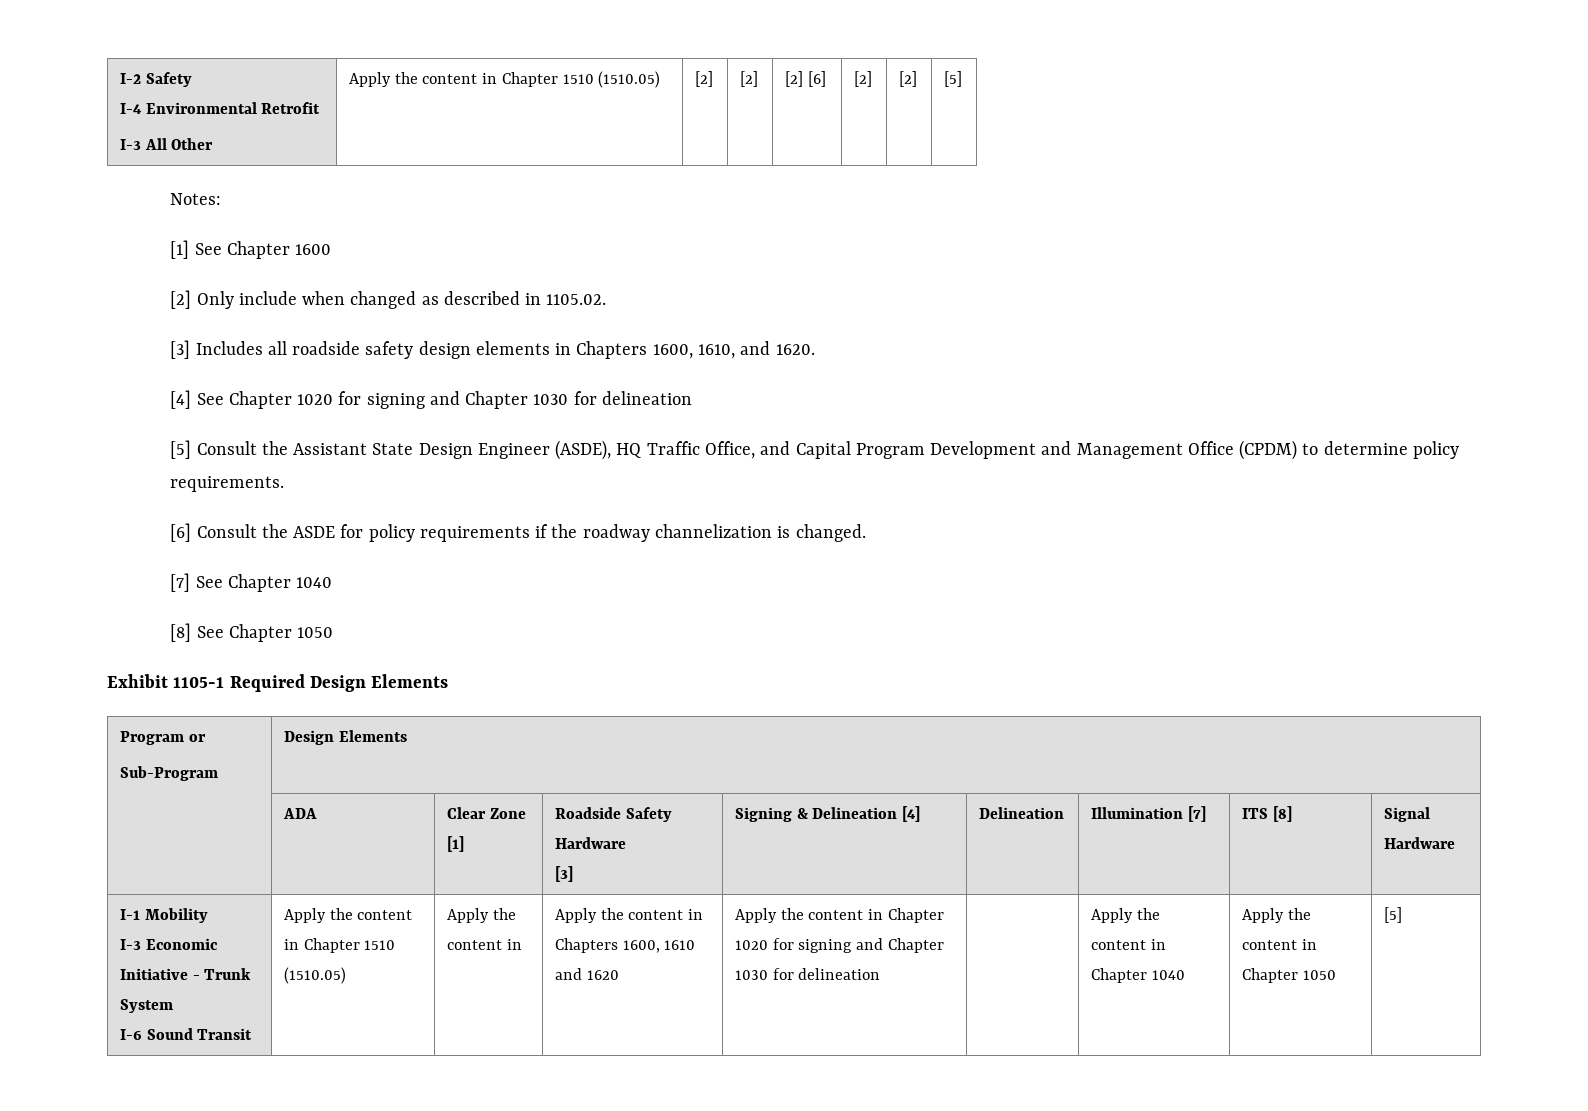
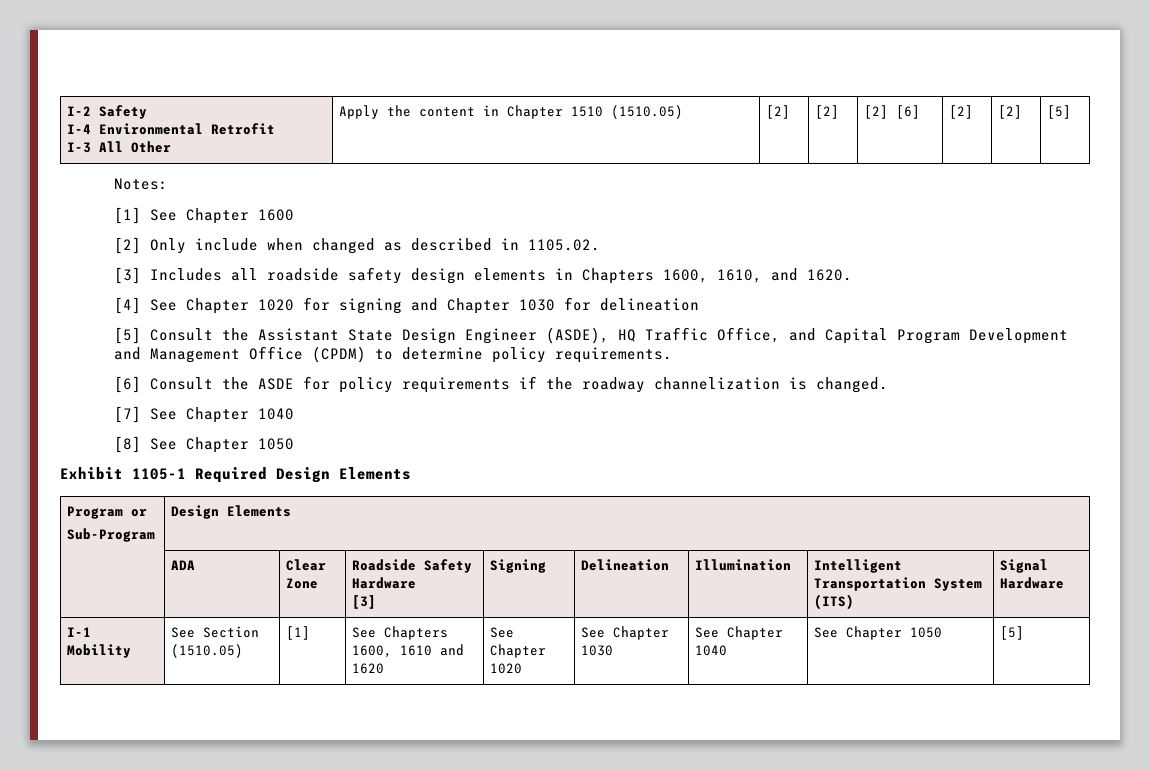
- | ADA | Clear Zone [1] | Roadside Safety Hardware
- [3] | Signing & Delineation [4] | Delineation | Illumination [7] | ITS [8] | Signal Hardware
+ | ADA | Clear Zone | Roadside Safety Hardware
+ [3] | Signing | Delineation | Illumination | Intelligent Transportation System (ITS) | Signal Hardware
- I-3 Economic Initiative - Trunk System
- I-6 Sound Transit | Apply the content in Chapter 1510 (1510.05) | Apply the content in | Apply the content in Chapters 1600, 1610 and 1620
+ See Section (1510.05) | [1] | See Chapters 1600, 1610 and 1620
- Apply the content in Chapter 1020 for signing and Chapter 1030 for delineation | | Apply the content in Chapter 1040 | Apply the content in Chapter 1050
+ See Chapter 1020 | See Chapter 1030 | See Chapter 1040 | See Chapter 1050

